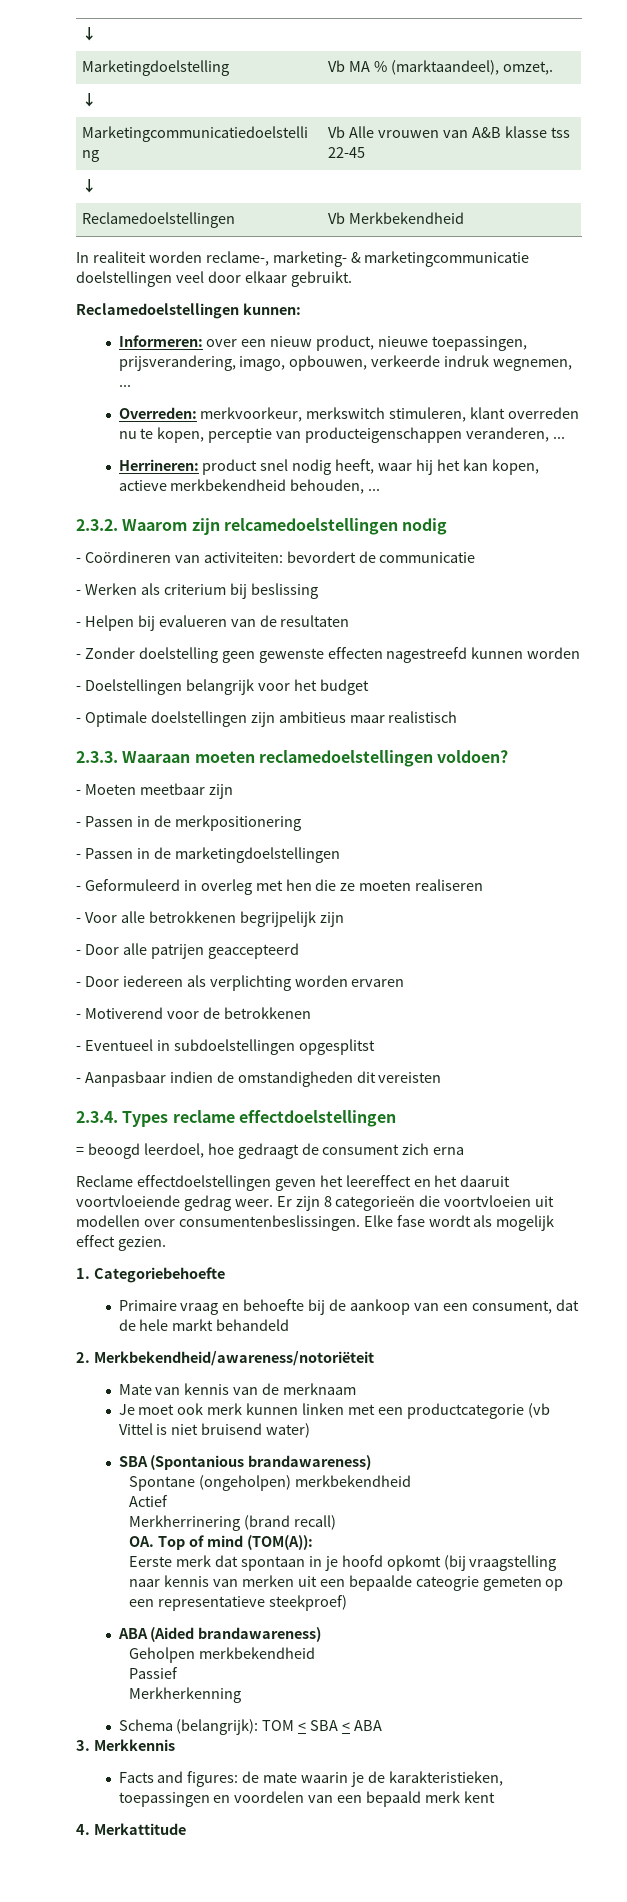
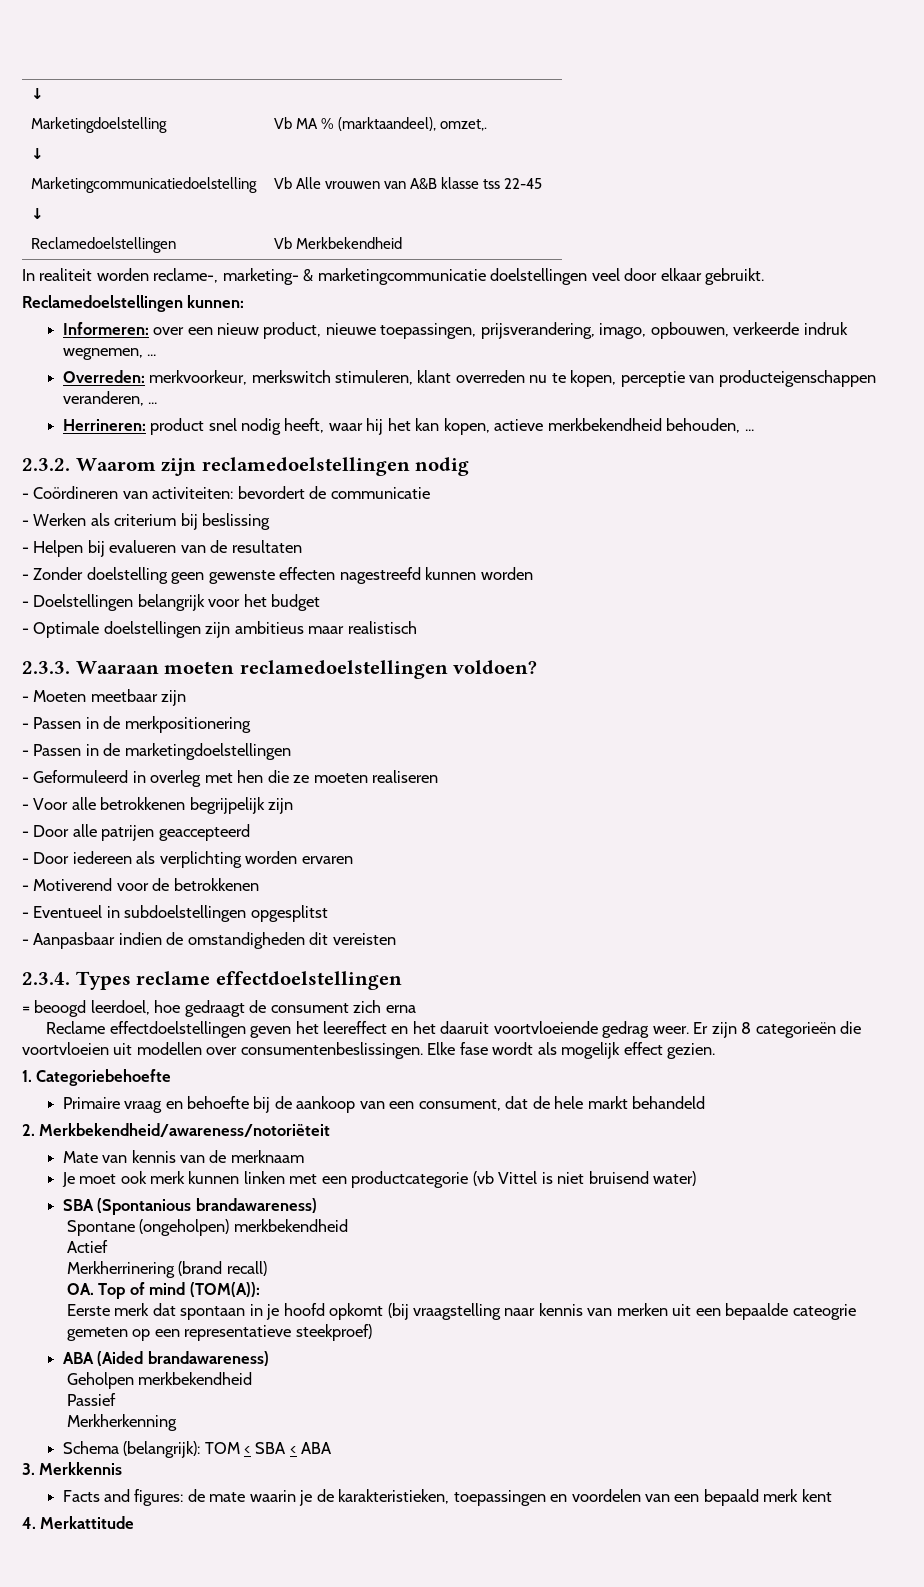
- 2.3.2. Waarom zijn relcamedoelstellingen nodig
+ 2.3.2. Waarom zijn reclamedoelstellingen nodig

